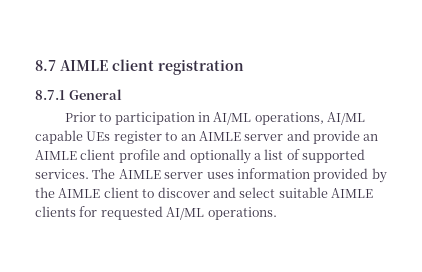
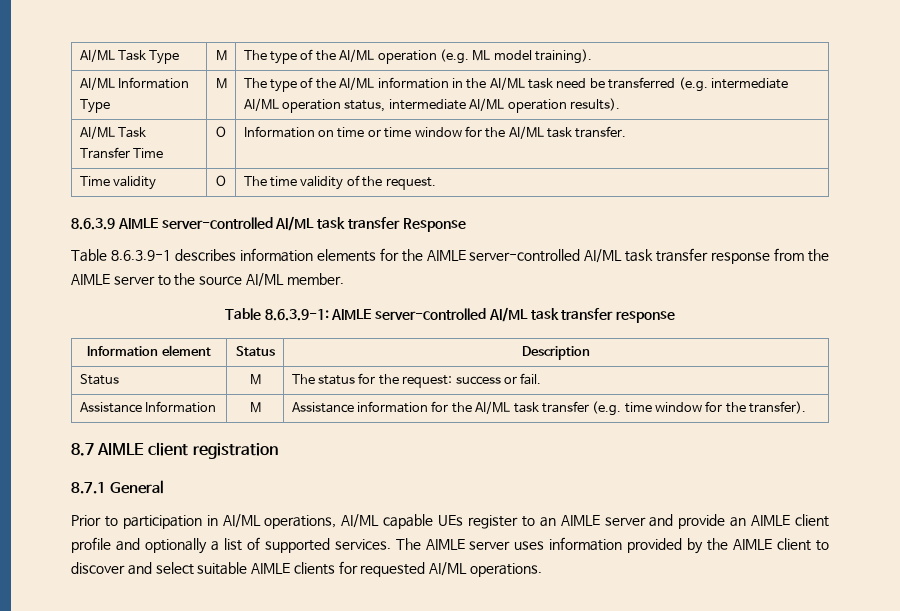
+ AI/ML Task Type | M | The type of the AI/ML operation (e.g. ML model training).
+ AI/ML Information Type | M | The type of the AI/ML information in the AI/ML task need be transferred (e.g. intermediate AI/ML operation status, intermediate AI/ML operation results).
+ AI/ML Task Transfer Time | O | Information on time or time window for the AI/ML task transfer.
+ Time validity | O | The time validity of the request.
+ 8.6.3.9 AIMLE server-controlled AI/ML task transfer Response
+ Table 8.6.3.9-1 describes information elements for the AIMLE server-controlled AI/ML task transfer response from the AIMLE server to the source AI/ML member.
+ Table 8.6.3.9-1: AIMLE server-controlled AI/ML task transfer response
+ Information element | Status | Description
+ Status | M | The status for the request: success or fail.
+ Assistance Information | M | Assistance information for the AI/ML task transfer (e.g. time window for the transfer).

